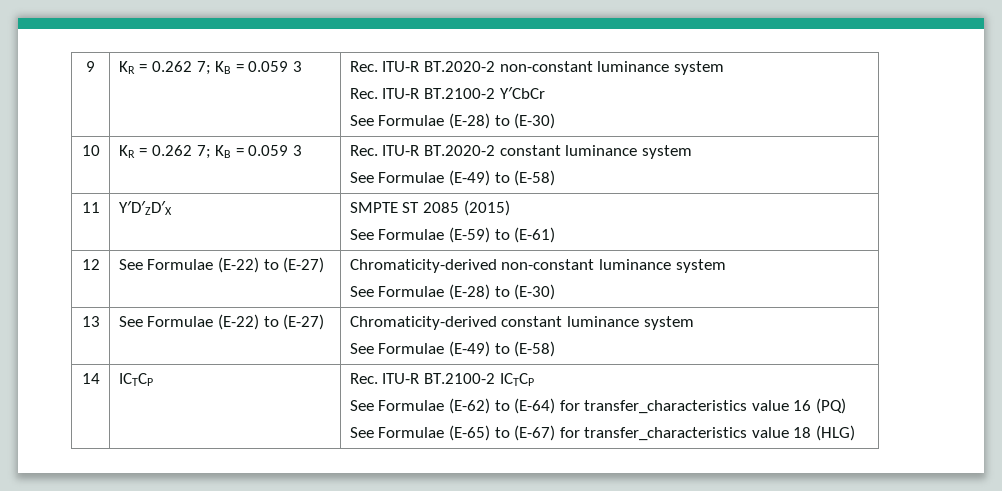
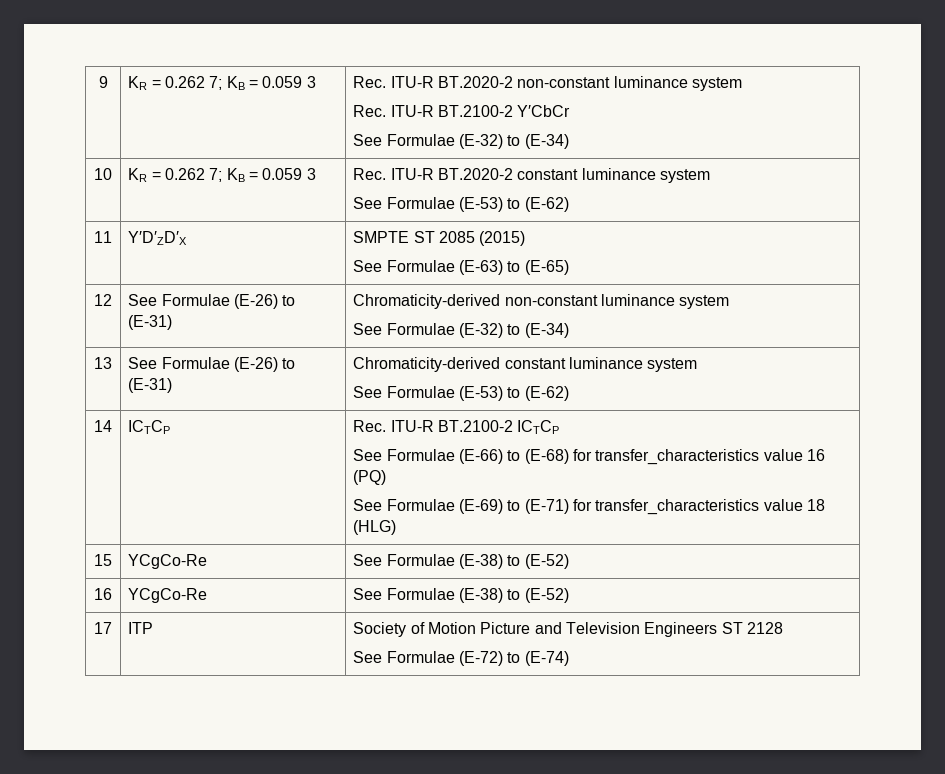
  9 | KR = 0.262 7; KB = 0.059 3 | Rec. ITU-R BT.2020-2 non-constant luminance system
  Rec. ITU-R BT.2100-2 Y′CbCr
- See Formulae (E-28) to (E-30)
+ See Formulae (E-32) to (E-34)
  10 | KR = 0.262 7; KB = 0.059 3 | Rec. ITU-R BT.2020-2 constant luminance system
- See Formulae (E-49) to (E-58)
+ See Formulae (E-53) to (E-62)
  11 | Y′D′ZD′X | SMPTE ST 2085 (2015)
- See Formulae (E-59) to (E-61)
+ See Formulae (E-63) to (E-65)
- 12 | See Formulae (E-22) to (E-27) | Chromaticity-derived non-constant luminance system
- See Formulae (E-28) to (E-30)
+ 12 | See Formulae (E-26) to (E-31) | Chromaticity-derived non-constant luminance system
+ See Formulae (E-32) to (E-34)
- 13 | See Formulae (E-22) to (E-27) | Chromaticity-derived constant luminance system
- See Formulae (E-49) to (E-58)
+ 13 | See Formulae (E-26) to (E-31) | Chromaticity-derived constant luminance system
+ See Formulae (E-53) to (E-62)
  14 | ICTCP | Rec. ITU-R BT.2100-2 ICTCP
- See Formulae (E-62) to (E-64) for transfer_characteristics value 16 (PQ)
- See Formulae (E-65) to (E-67) for transfer_characteristics value 18 (HLG)
+ See Formulae (E-66) to (E-68) for transfer_characteristics value 16 (PQ)
+ See Formulae (E-69) to (E-71) for transfer_characteristics value 18 (HLG)
+ 15 | YCgCo-Re | See Formulae (E-38) to (E-52)
+ 16 | YCgCo-Re | See Formulae (E-38) to (E-52)
+ 17 | ITP | Society of Motion Picture and Television Engineers ST 2128
+ See Formulae (E-72) to (E-74)

